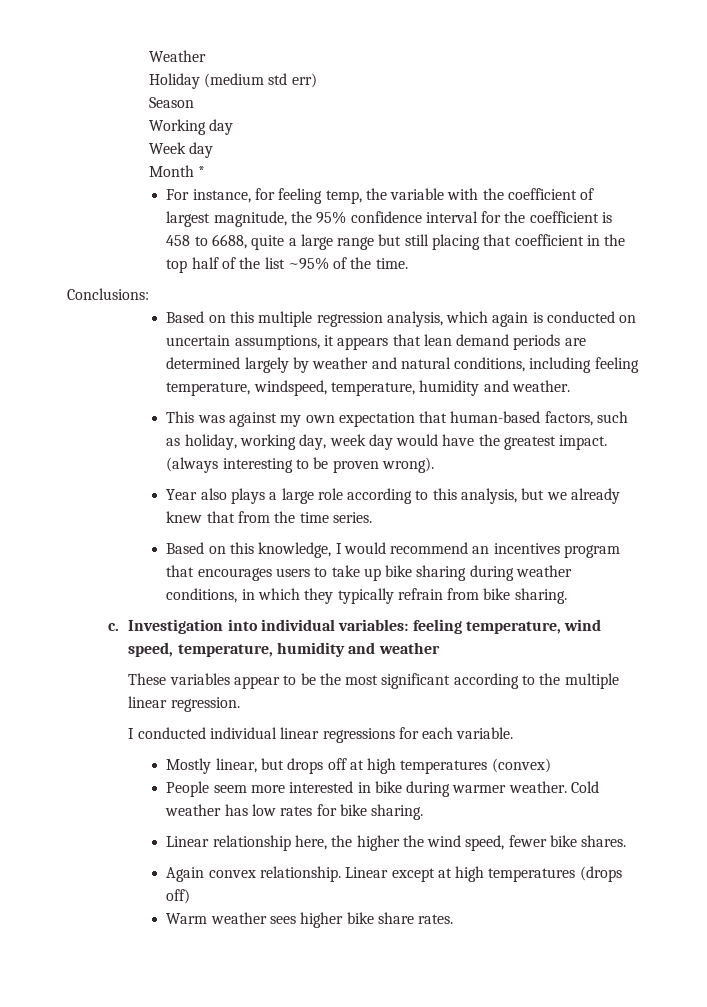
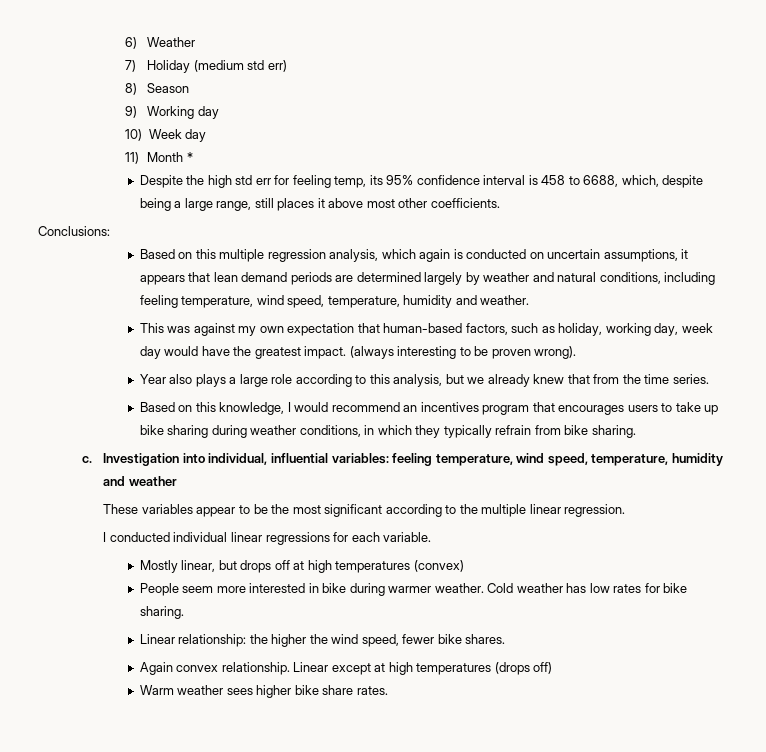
- Weather
+ 6) Weather
- Holiday (medium std err)
+ 7) Holiday (medium std err)
- Season
+ 8) Season
- Working day
+ 9) Working day
- Week day
+ 10) Week day
- Month *
+ 11) Month *
- For instance, for feeling temp, the variable with the coefficient of largest magnitude, the 95% confidence interval for the coefficient is 458 to 6688, quite a large range but still placing that coefficient in the top half of the list ~95% of the time.
+ Despite the high std err for feeling temp, its 95% confidence interval is 458 to 6688, which, despite being a large range, still places it above most other coefficients.
- Based on this multiple regression analysis, which again is conducted on uncertain assumptions, it appears that lean demand periods are determined largely by weather and natural conditions, including feeling temperature, windspeed, temperature, humidity and weather.
+ Based on this multiple regression analysis, which again is conducted on uncertain assumptions, it appears that lean demand periods are determined largely by weather and natural conditions, including feeling temperature, wind speed, temperature, humidity and weather.
- Investigation into individual variables: feeling temperature, wind speed, temperature, humidity and weather
+ Investigation into individual, influential variables: feeling temperature, wind speed, temperature, humidity and weather
- Linear relationship here, the higher the wind speed, fewer bike shares.
+ Linear relationship: the higher the wind speed, fewer bike shares.

